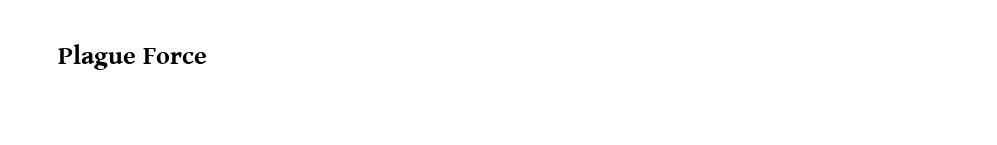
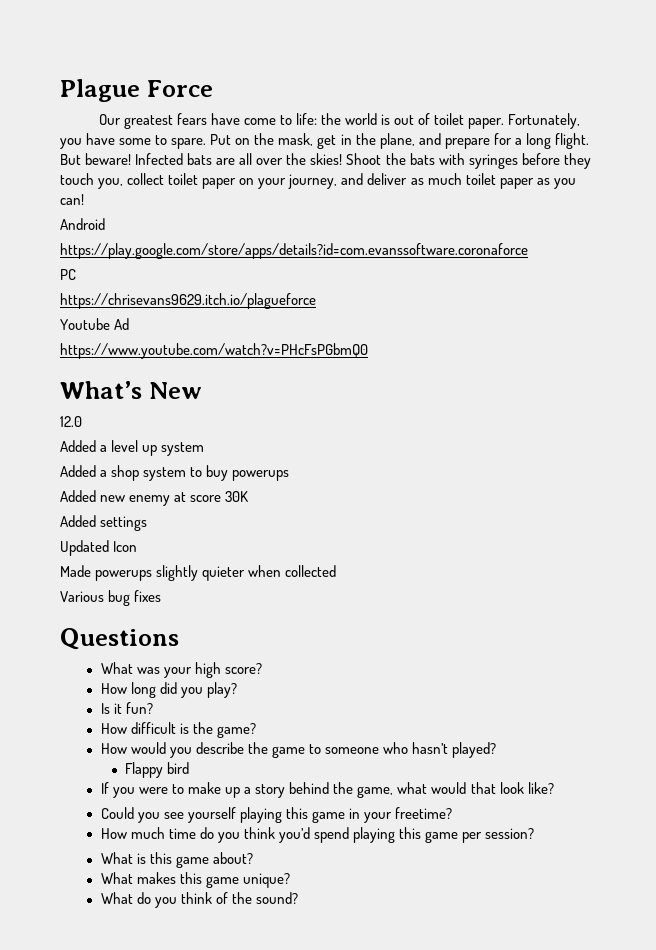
+ Our greatest fears have come to life: the world is out of toilet paper. Fortunately, you have some to spare. Put on the mask, get in the plane, and prepare for a long flight. But beware! Infected bats are all over the skies! Shoot the bats with syringes before they touch you, collect toilet paper on your journey, and deliver as much toilet paper as you can!
+ Android
+ https://play.google.com/store/apps/details?id=com.evanssoftware.coronaforce
+ PC
+ https://chrisevans9629.itch.io/plagueforce
+ Youtube Ad
+ https://www.youtube.com/watch?v=PHcFsPGbmQ0
+ What’s New
+ 12.0
+ Added a level up system
+ Added a shop system to buy powerups
+ Added new enemy at score 30K
+ Added settings
+ Updated Icon
+ Made powerups slightly quieter when collected
+ Various bug fixes
+ Questions
+ What was your high score?
+ How long did you play?
+ Is it fun?
+ How difficult is the game?
+ How would you describe the game to someone who hasn’t played?
+ Flappy bird
+ If you were to make up a story behind the game, what would that look like?
+ Could you see yourself playing this game in your freetime?
+ How much time do you think you’d spend playing this game per session?
+ What is this game about?
+ What makes this game unique?
+ What do you think of the sound?

